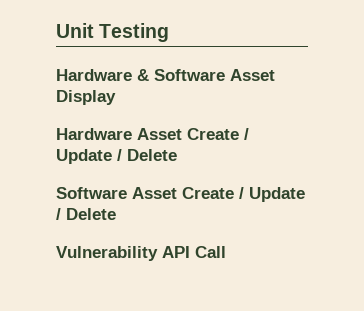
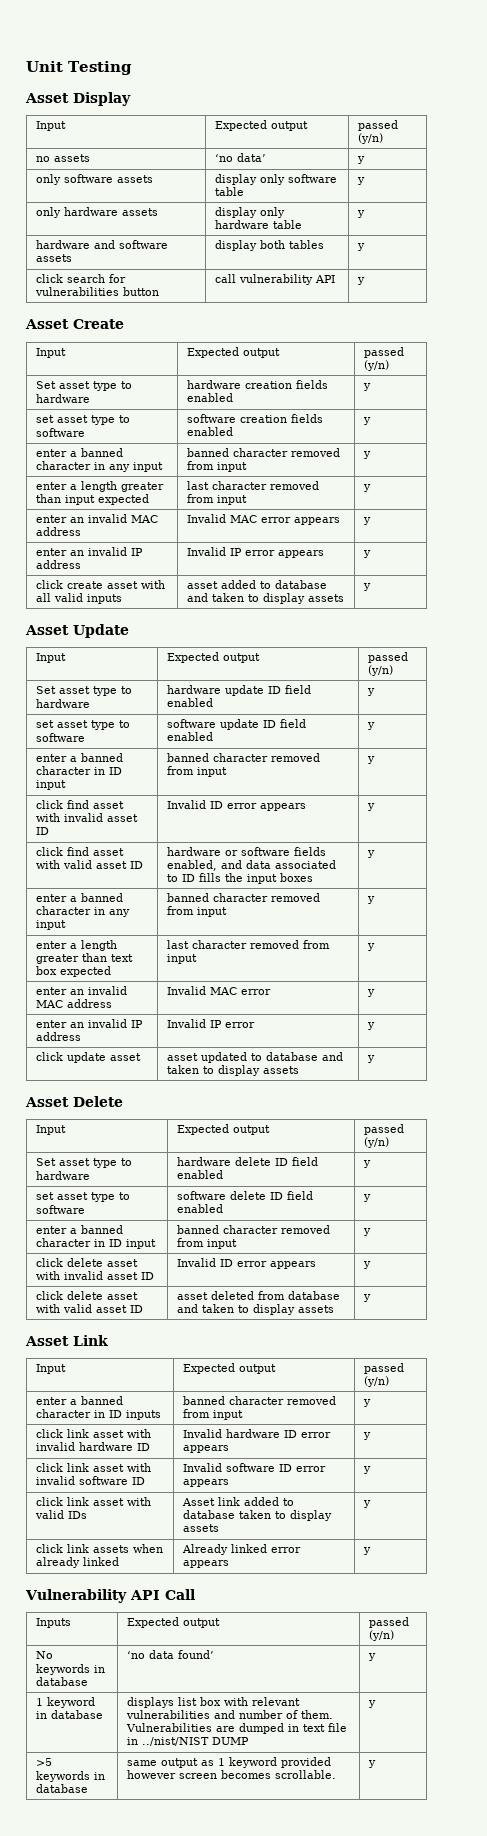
- Hardware & Software Asset Display
- Hardware Asset Create / Update / Delete
- Software Asset Create / Update / Delete
+ Asset Display
+ Input | Expected output | passed (y/n)
+ no assets | ‘no data’ | y
+ only software assets | display only software table | y
+ only hardware assets | display only hardware table | y
+ hardware and software assets | display both tables | y
+ click search for vulnerabilities button | call vulnerability API | y
+ Asset Create
+ Input | Expected output | passed (y/n)
+ Set asset type to hardware | hardware creation fields enabled | y
+ set asset type to software | software creation fields enabled | y
+ enter a banned character in any input | banned character removed from input | y
+ enter a length greater than input expected | last character removed from input | y
+ enter an invalid MAC address | Invalid MAC error appears | y
+ enter an invalid IP address | Invalid IP error appears | y
+ click create asset with all valid inputs | asset added to database and taken to display assets | y
+ Asset Update
+ Input | Expected output | passed (y/n)
+ Set asset type to hardware | hardware update ID field enabled | y
+ set asset type to software | software update ID field enabled | y
+ enter a banned character in ID input | banned character removed from input | y
+ click find asset with invalid asset ID | Invalid ID error appears | y
+ click find asset with valid asset ID | hardware or software fields enabled, and data associated to ID fills the input boxes | y
+ enter a banned character in any input | banned character removed from input | y
+ enter a length greater than text box expected | last character removed from input | y
+ enter an invalid MAC address | Invalid MAC error | y
+ enter an invalid IP address | Invalid IP error | y
+ click update asset | asset updated to database and taken to display assets | y
+ Asset Delete
+ Input | Expected output | passed (y/n)
+ Set asset type to hardware | hardware delete ID field enabled | y
+ set asset type to software | software delete ID field enabled | y
+ enter a banned character in ID input | banned character removed from input | y
+ click delete asset with invalid asset ID | Invalid ID error appears | y
+ click delete asset with valid asset ID | asset deleted from database and taken to display assets | y
+ Asset Link
+ Input | Expected output | passed (y/n)
+ enter a banned character in ID inputs | banned character removed from input | y
+ click link asset with invalid hardware ID | Invalid hardware ID error appears | y
+ click link asset with invalid software ID | Invalid software ID error appears | y
+ click link asset with valid IDs | Asset link added to database taken to display assets | y
+ click link assets when already linked | Already linked error appears | y
  Vulnerability API Call
+ Inputs | Expected output | passed (y/n)
+ No keywords in database | ‘no data found’ | y
+ 1 keyword in database | displays list box with relevant vulnerabilities and number of them. Vulnerabilities are dumped in text file in ../nist/NIST DUMP | y
+ >5 keywords in database | same output as 1 keyword provided however screen becomes scrollable. | y

